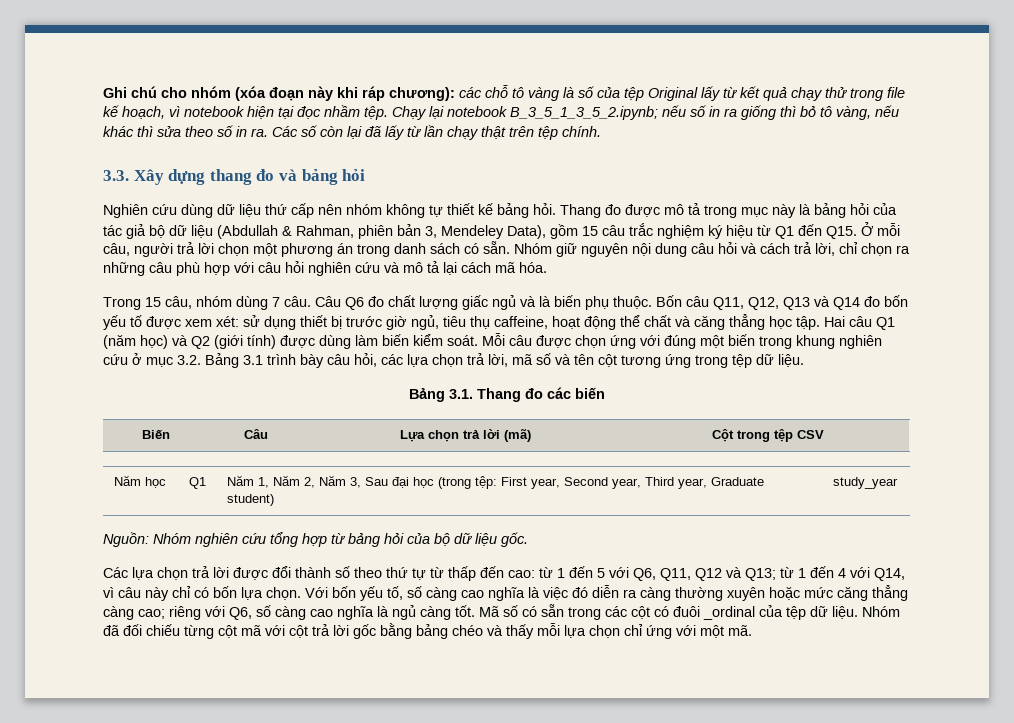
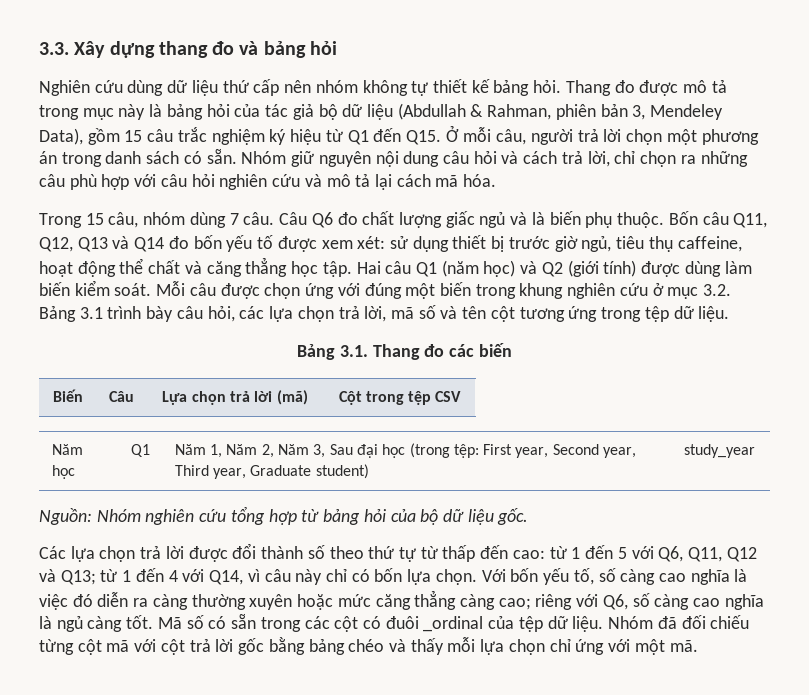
- Ghi chú cho nhóm (xóa đoạn này khi ráp chương): các chỗ tô vàng là số của tệp Original lấy từ kết quả chạy thử trong file kế hoạch, vì notebook hiện tại đọc nhầm tệp. Chạy lại notebook B_3_5_1_3_5_2.ipynb; nếu số in ra giống thì bỏ tô vàng, nếu khác thì sửa theo số in ra. Các số còn lại đã lấy từ lần chạy thật trên tệp chính.

